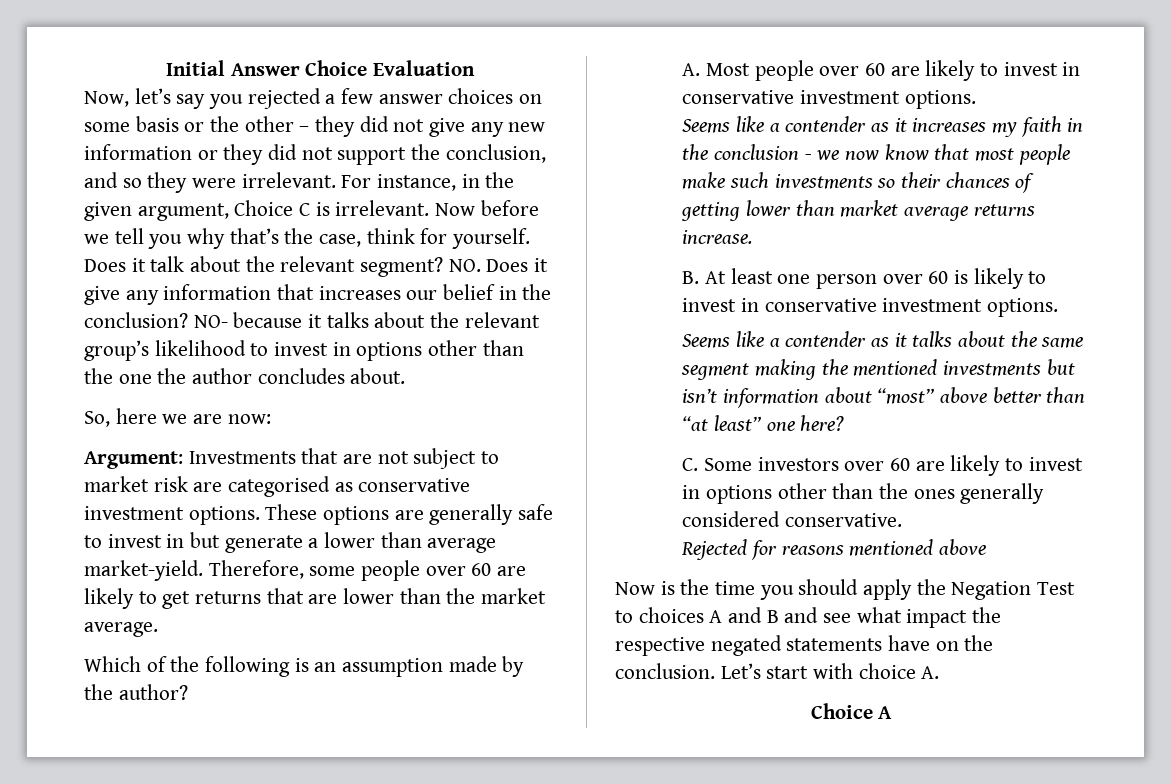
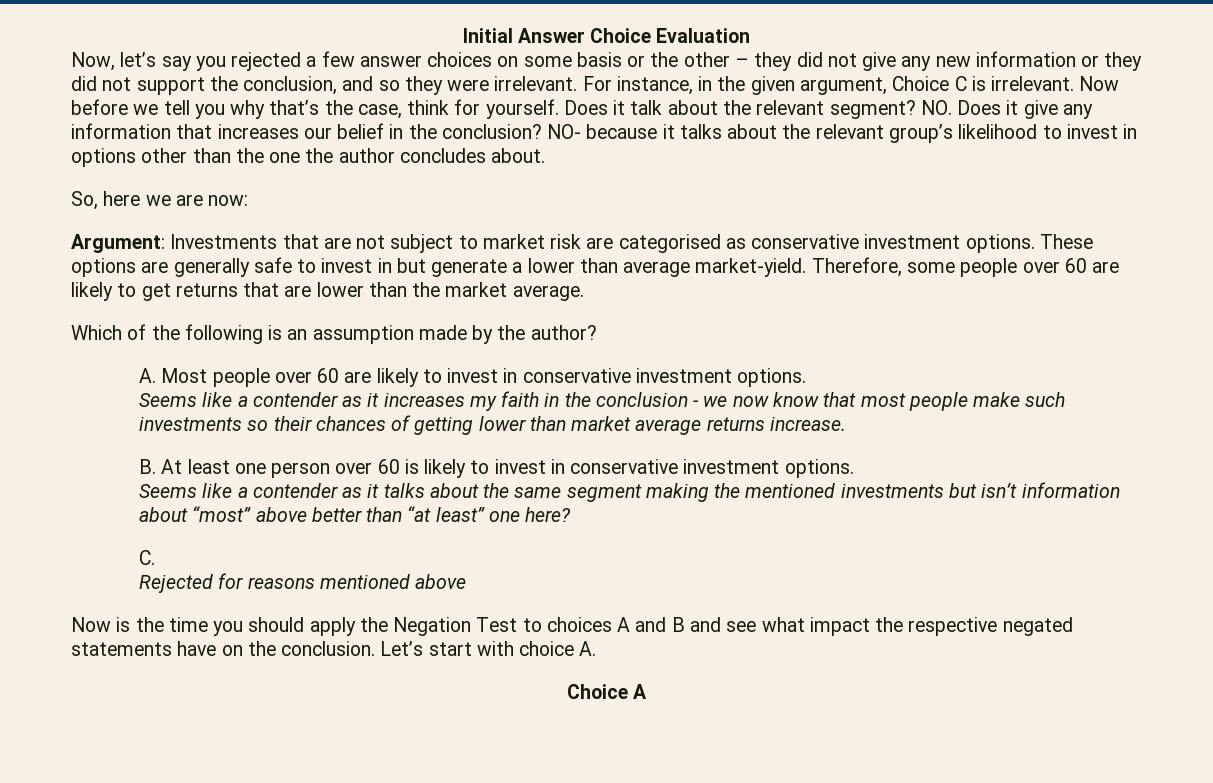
- C. Some investors over 60 are likely to invest in options other than the ones generally considered conservative.
+ C.

